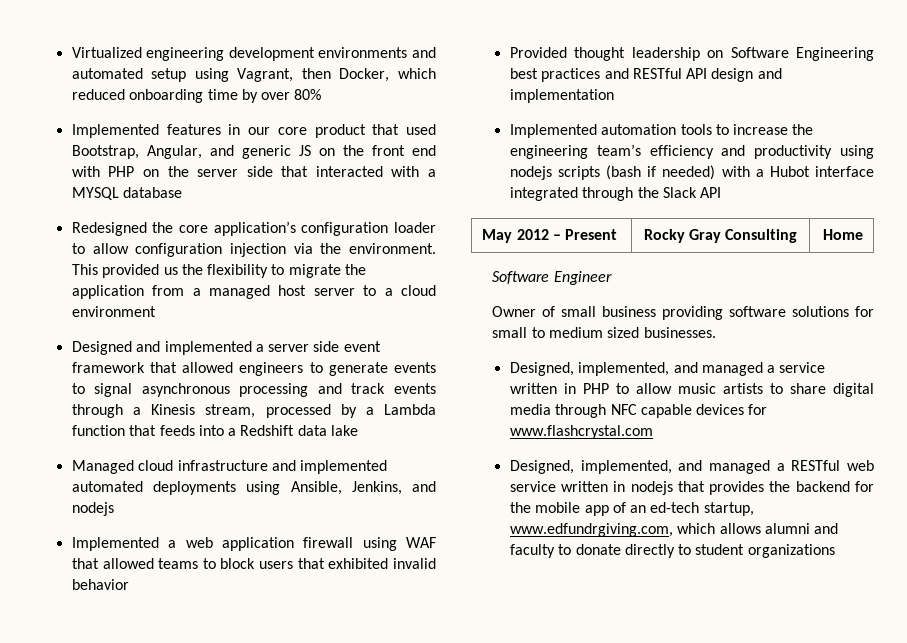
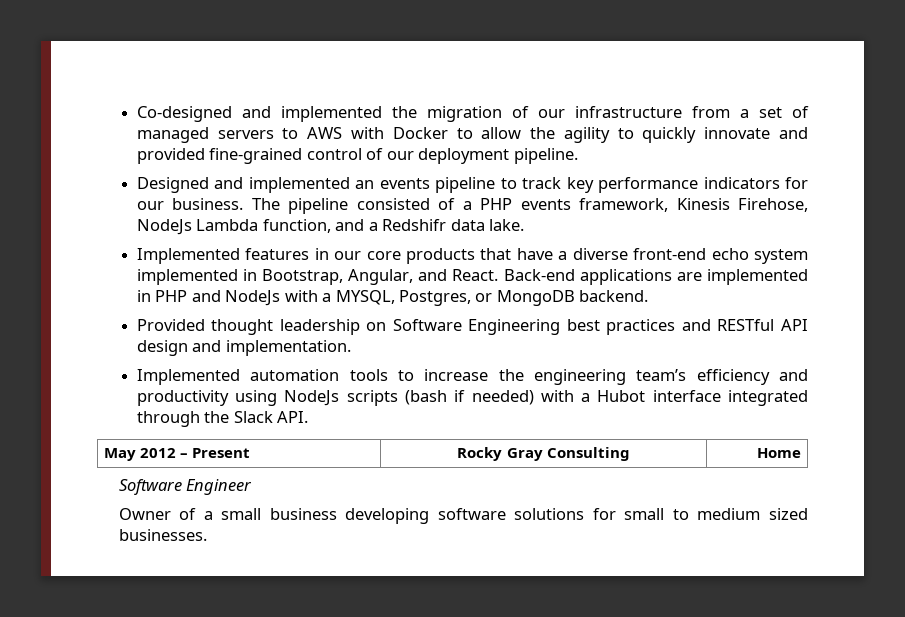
- Virtualized engineering development environments and automated setup using Vagrant, then Docker, which reduced onboarding time by over 80%
+ Co-designed and implemented the migration of our infrastructure from a set of managed servers to AWS with Docker to allow the agility to quickly innovate and provided fine-grained control of our deployment pipeline.
+ Designed and implemented an events pipeline to track key performance indicators for our business. The pipeline consisted of a PHP events framework, Kinesis Firehose, NodeJs Lambda function, and a Redshifr data lake.
- Implemented features in our core product that used Bootstrap, Angular, and generic JS on the front end with PHP on the server side that interacted with a MYSQL database
- Redesigned the core application’s configuration loader to allow configuration injection via the environment. This provided us the flexibility to migrate the application from a managed host server to a cloud environment
- Designed and implemented a server side event framework that allowed engineers to generate events to signal asynchronous processing and track events through a Kinesis stream, processed by a Lambda function that feeds into a Redshift data lake
- Managed cloud infrastructure and implemented automated deployments using Ansible, Jenkins, and nodejs
- Implemented a web application firewall using WAF that allowed teams to block users that exhibited invalid behavior
+ Implemented features in our core products that have a diverse front-end echo system implemented in Bootstrap, Angular, and React. Back-end applications are implemented in PHP and NodeJs with a MYSQL, Postgres, or MongoDB backend.
- Provided thought leadership on Software Engineering best practices and RESTful API design and implementation
+ Provided thought leadership on Software Engineering best practices and RESTful API design and implementation.
- Implemented automation tools to increase the engineering team’s efficiency and productivity using nodejs scripts (bash if needed) with a Hubot interface integrated through the Slack API
+ Implemented automation tools to increase the engineering team’s efficiency and productivity using NodeJs scripts (bash if needed) with a Hubot interface integrated through the Slack API.
- Owner of small business providing software solutions for small to medium sized businesses.
+ Owner of a small business developing software solutions for small to medium sized businesses.
- Designed, implemented, and managed a service written in PHP to allow music artists to share digital media through NFC capable devices for www.flashcrystal.com
- Designed, implemented, and managed a RESTful web service written in nodejs that provides the backend for the mobile app of an ed-tech startup, www.edfundrgiving.com, which allows alumni and faculty to donate directly to student organizations

